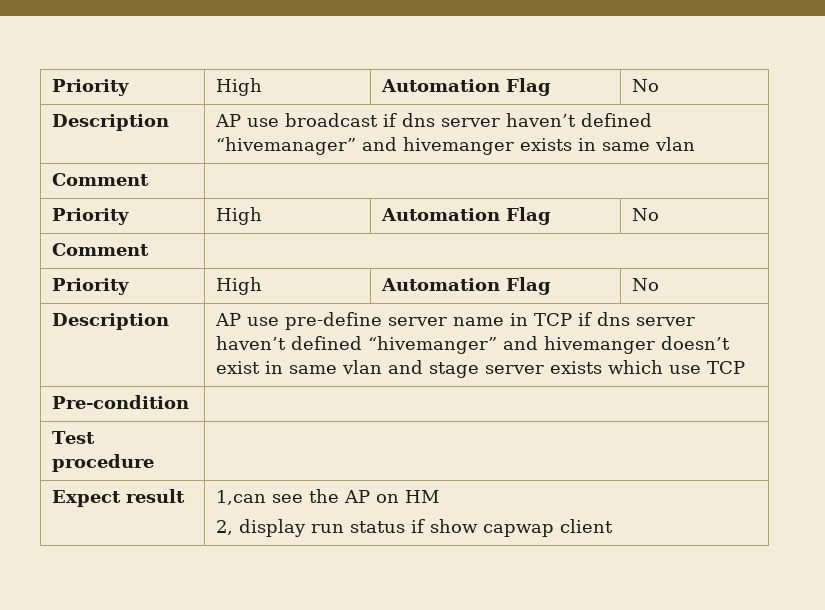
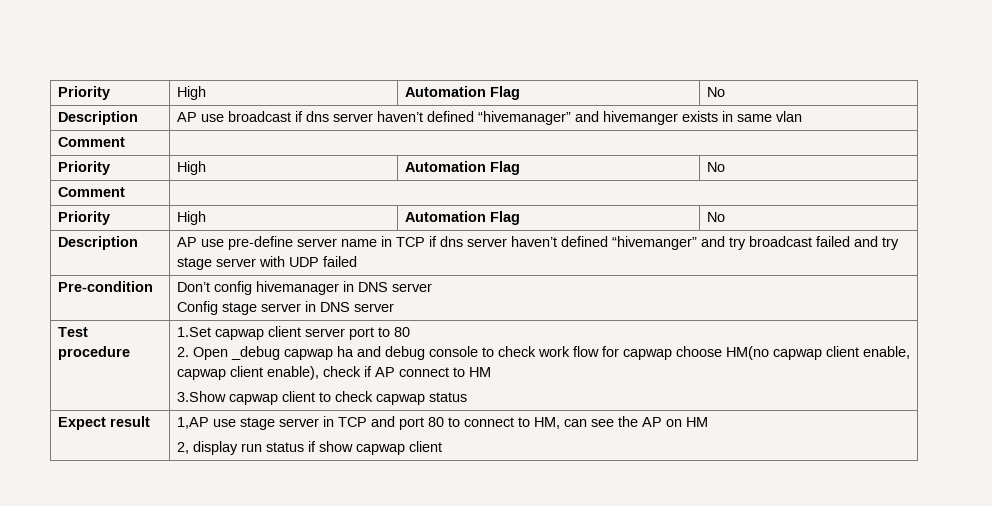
- Description | AP use pre-define server name in TCP if dns server haven’t defined “hivemanger” and hivemanger doesn’t exist in same vlan and stage server exists which use TCP
- Pre-condition |
- Test procedure |
- Expect result | 1,can see the AP on HM
+ Description | AP use pre-define server name in TCP if dns server haven’t defined “hivemanger” and try broadcast failed and try stage server with UDP failed
+ Pre-condition | Don’t config hivemanager in DNS server
+ Config stage server in DNS server
+ Test procedure | 1.Set capwap client server port to 80
+ 2. Open _debug capwap ha and debug console to check work flow for capwap choose HM(no capwap client enable, capwap client enable), check if AP connect to HM
+ 3.Show capwap client to check capwap status
+ Expect result | 1,AP use stage server in TCP and port 80 to connect to HM, can see the AP on HM

